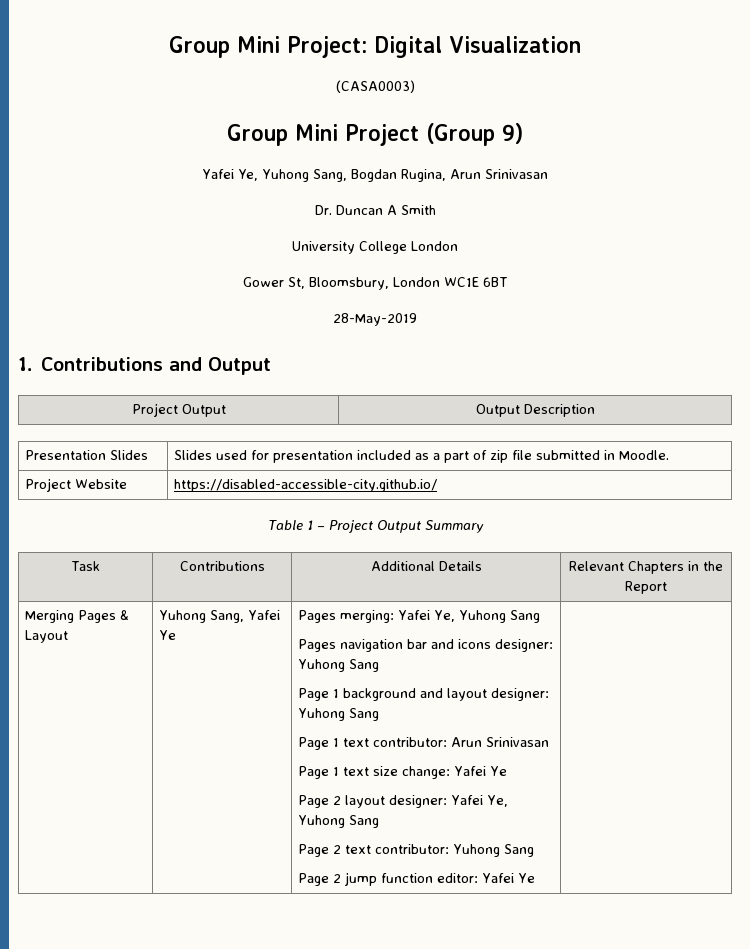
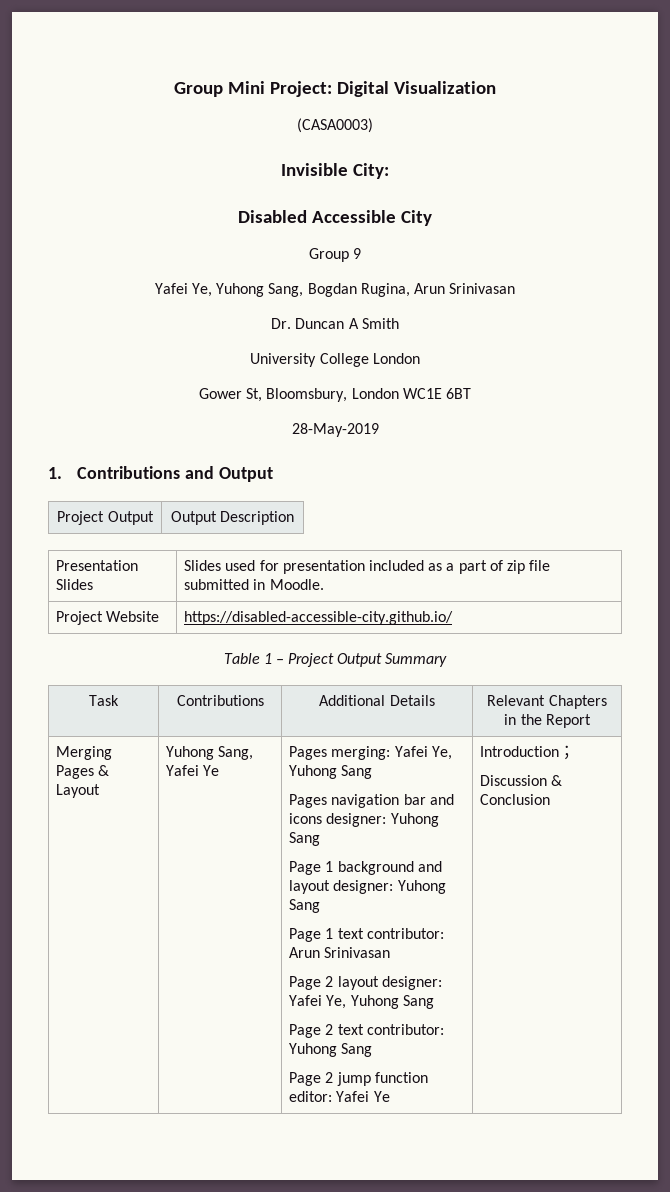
- Group Mini Project (Group 9)
+ Invisible City:
+ Disabled Accessible City
+ Group 9
- Page 1 text size change: Yafei Ye
+ Introduction；
+ Discussion & Conclusion

